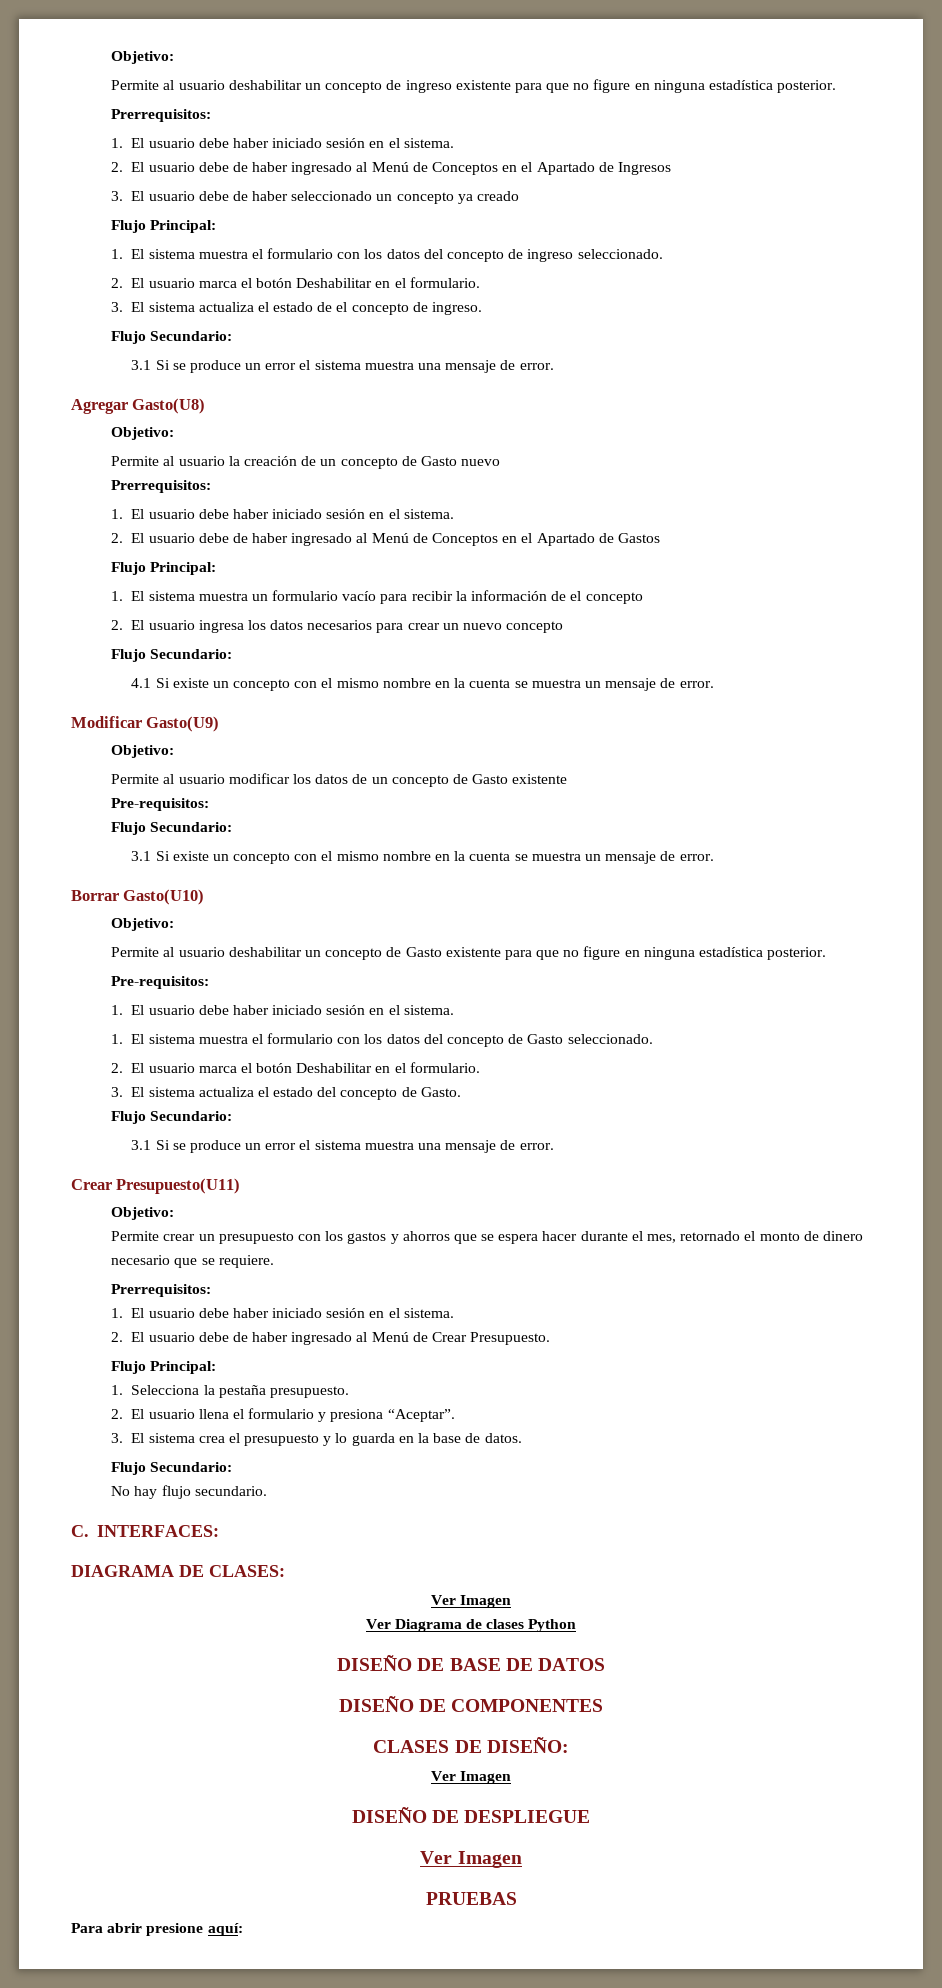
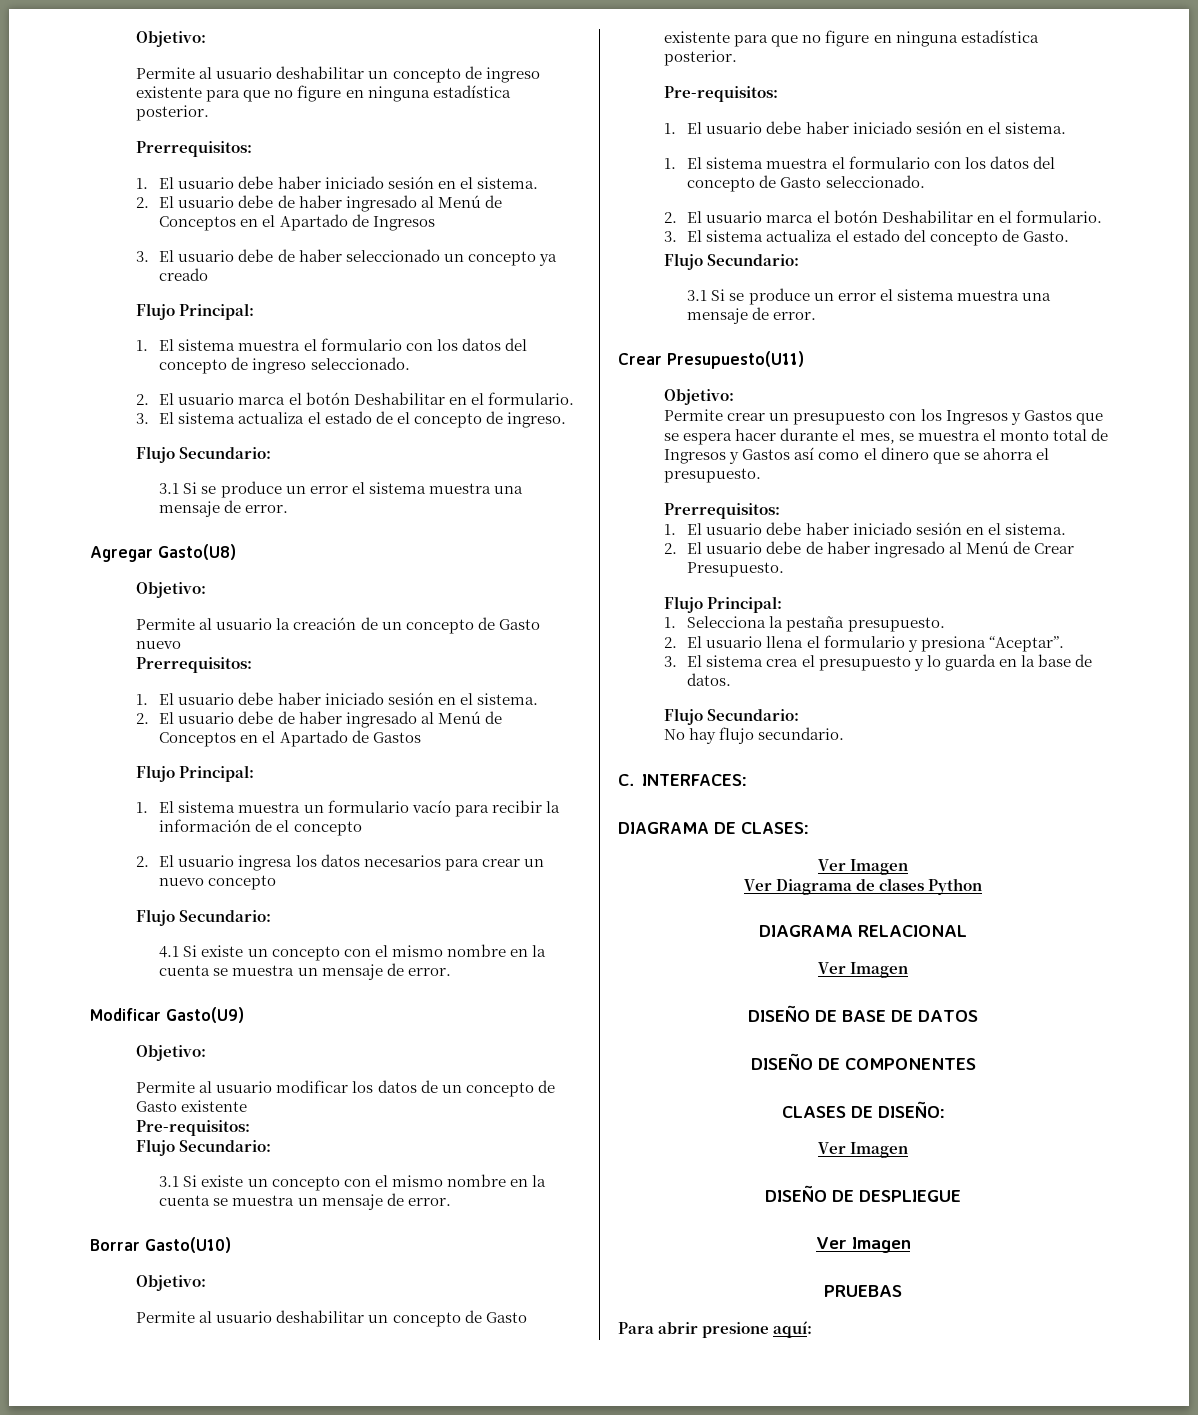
- Permite crear un presupuesto con los gastos y ahorros que se espera hacer durante el mes, retornado el monto de dinero necesario que se requiere.
+ Permite crear un presupuesto con los Ingresos y Gastos que se espera hacer durante el mes, se muestra el monto total de Ingresos y Gastos así como el dinero que se ahorra el presupuesto.
+ DIAGRAMA RELACIONAL
+ Ver Imagen

